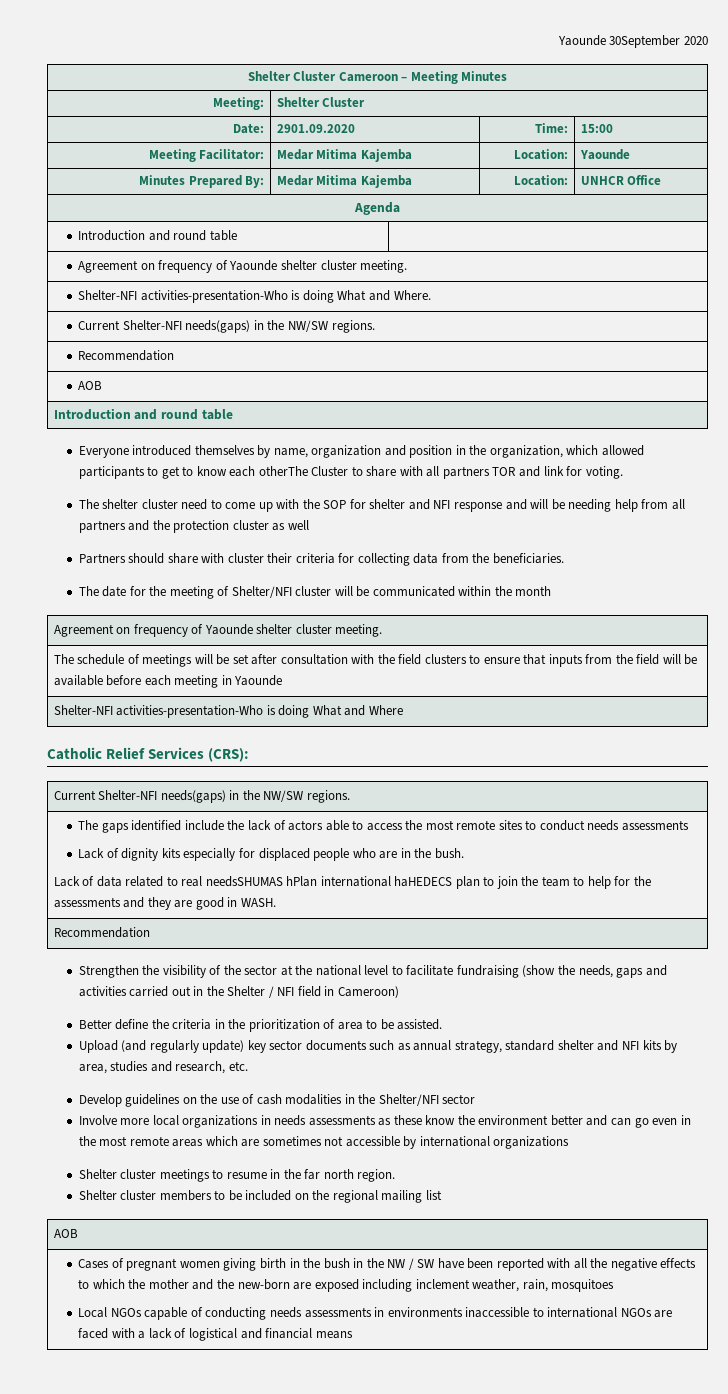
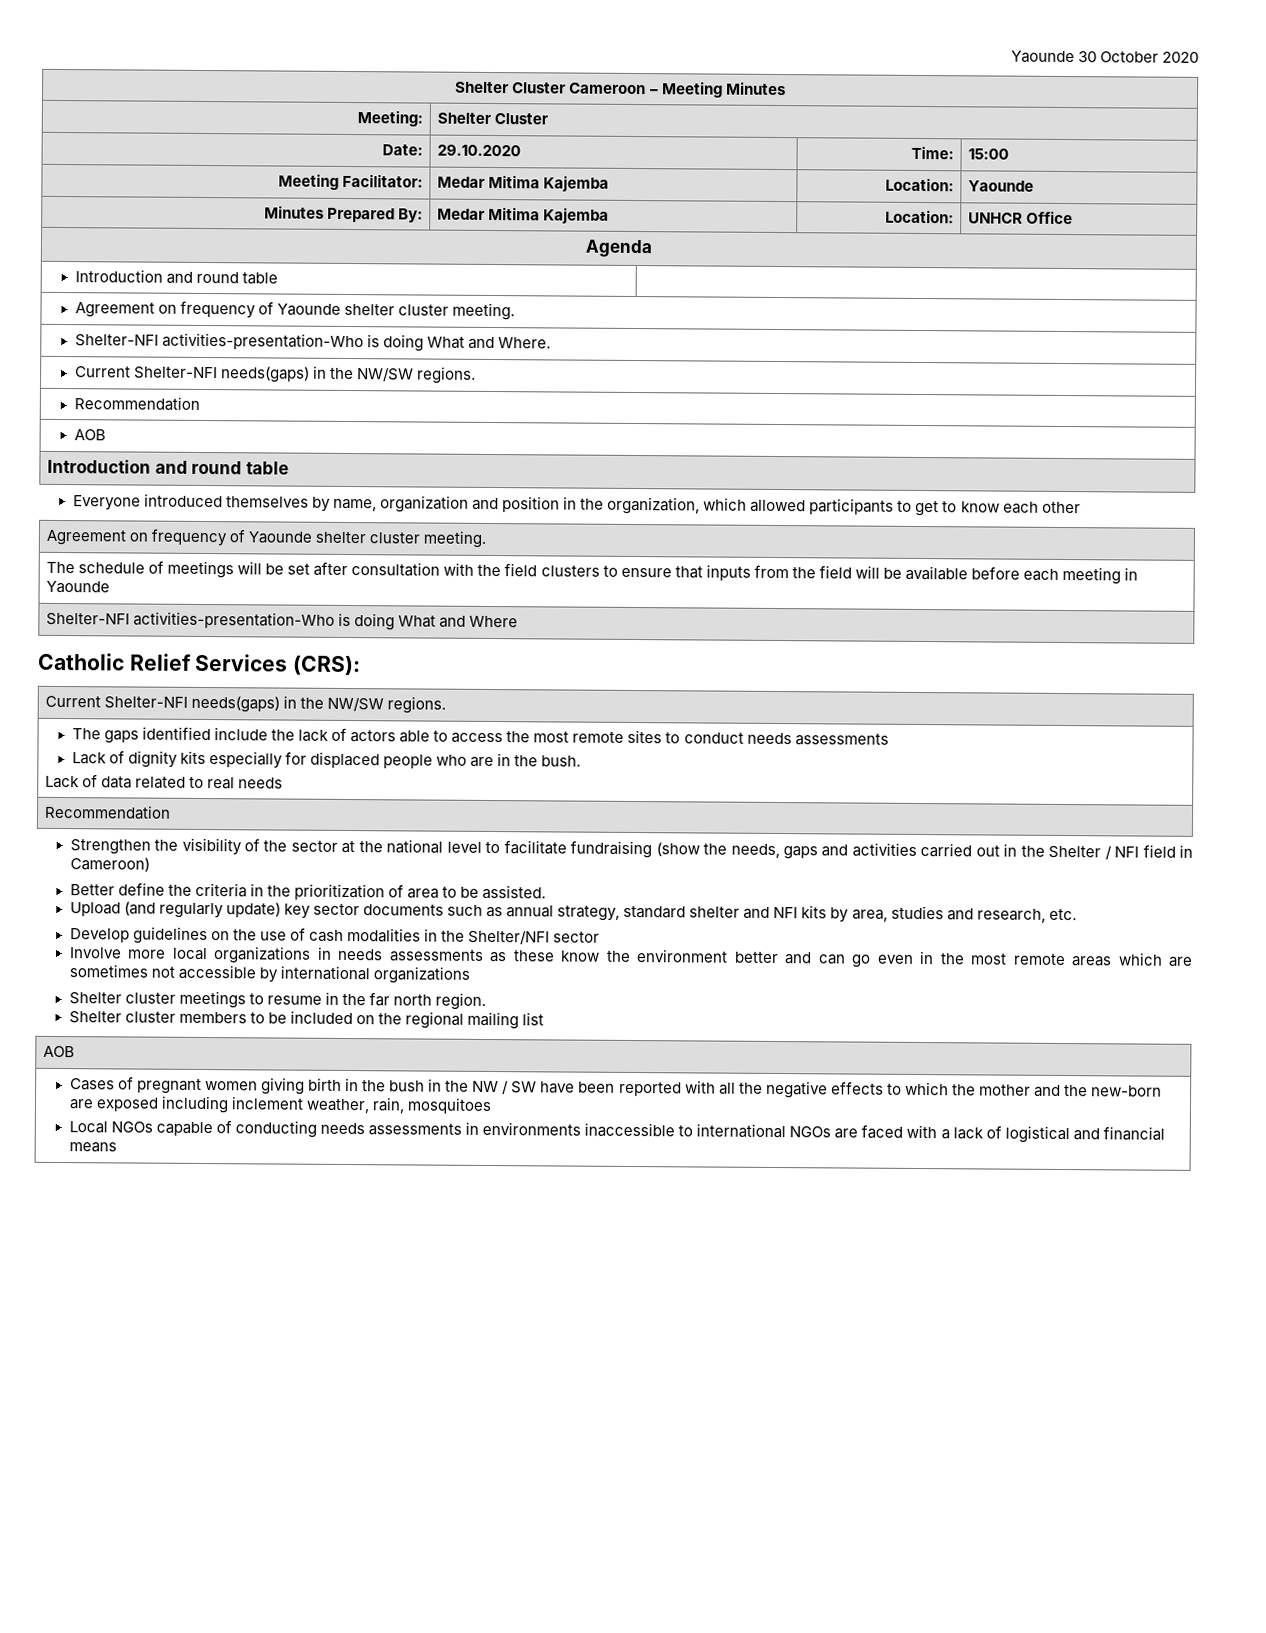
- Yaounde 30September 2020
+ Yaounde 30 October 2020
- Date: | 2901.09.2020 | Time: | 15:00
+ Date: | 29.10.2020 | Time: | 15:00
- Everyone introduced themselves by name, organization and position in the organization, which allowed participants to get to know each otherThe Cluster to share with all partners TOR and link for voting.
- The shelter cluster need to come up with the SOP for shelter and NFI response and will be needing help from all partners and the protection cluster as well
- Partners should share with cluster their criteria for collecting data from the beneficiaries.
- The date for the meeting of Shelter/NFI cluster will be communicated within the month
+ Everyone introduced themselves by name, organization and position in the organization, which allowed participants to get to know each other
- Lack of data related to real needsSHUMAS hPlan international haHEDECS plan to join the team to help for the assessments and they are good in WASH.
+ Lack of data related to real needs

